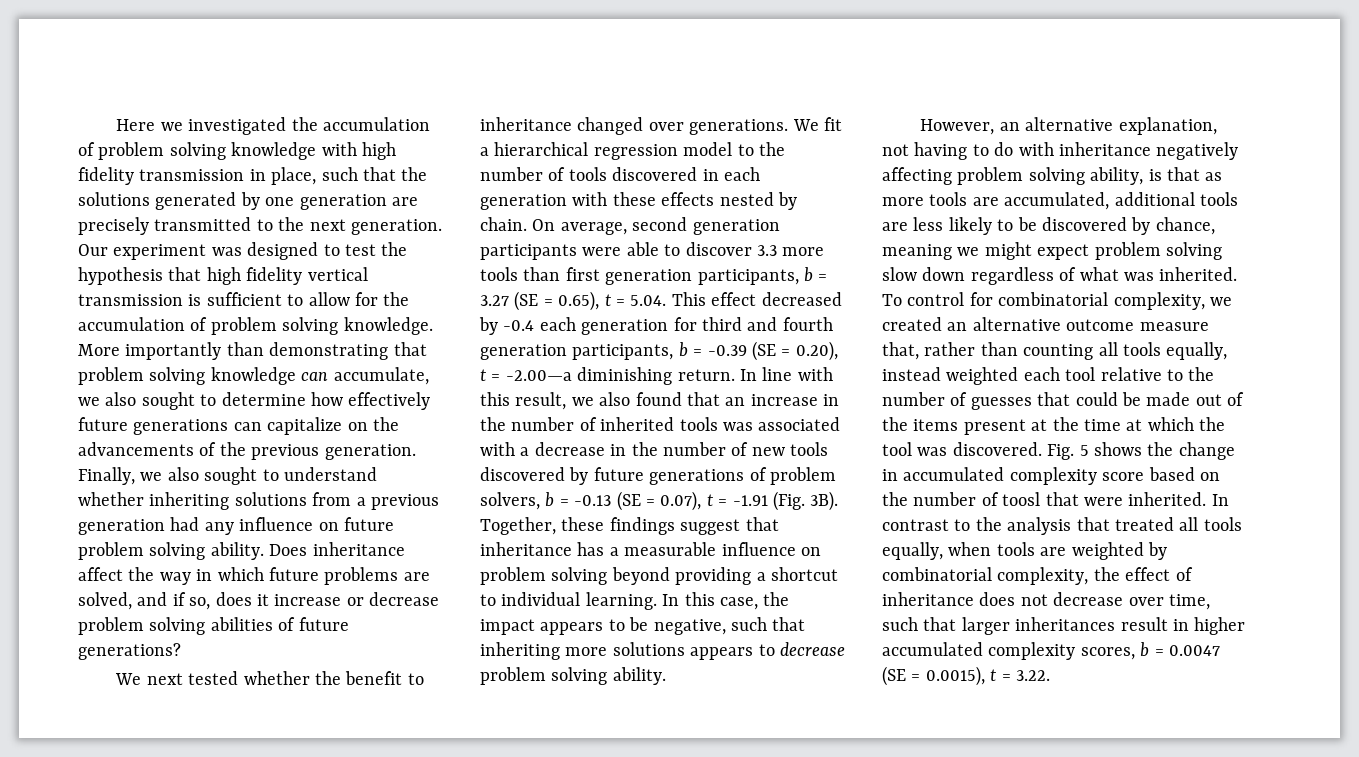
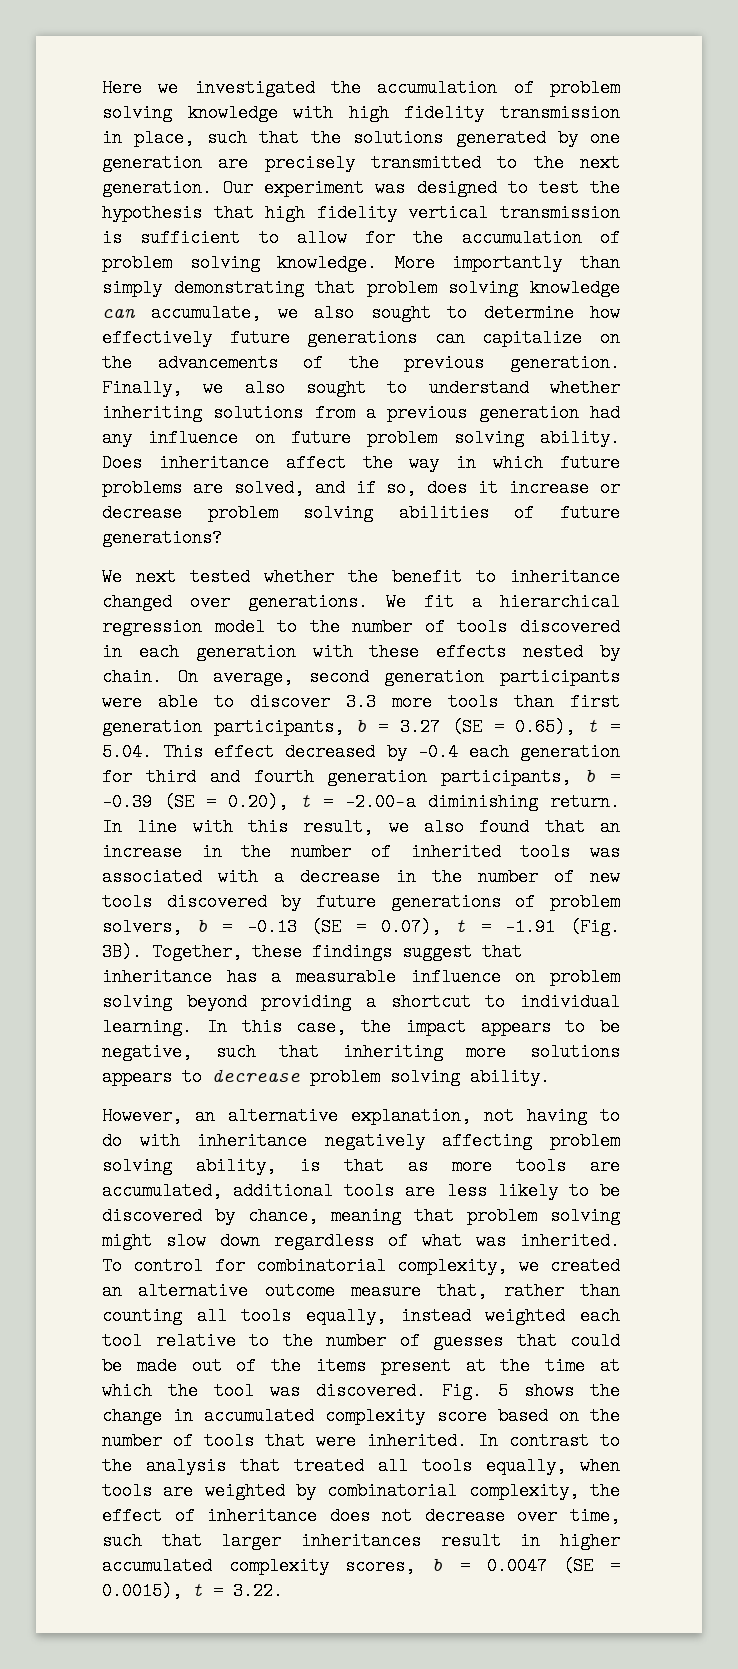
- More importantly than demonstrating that problem solving knowledge can accumulate, we also sought to determine how effectively future generations can capitalize on the advancements of the previous generation.
+ More importantly than simply demonstrating that problem solving knowledge can accumulate, we also sought to determine how effectively future generations can capitalize on the advancements of the previous generation.
- However, an alternative explanation, not having to do with inheritance negatively affecting problem solving ability, is that as more tools are accumulated, additional tools are less likely to be discovered by chance, meaning we might expect problem solving slow down regardless of what was inherited.
+ However, an alternative explanation, not having to do with inheritance negatively affecting problem solving ability, is that as more tools are accumulated, additional tools are less likely to be discovered by chance, meaning that problem solving might slow down regardless of what was inherited.
- Fig. 5 shows the change in accumulated complexity score based on the number of toosl that were inherited.
+ Fig. 5 shows the change in accumulated complexity score based on the number of tools that were inherited.

